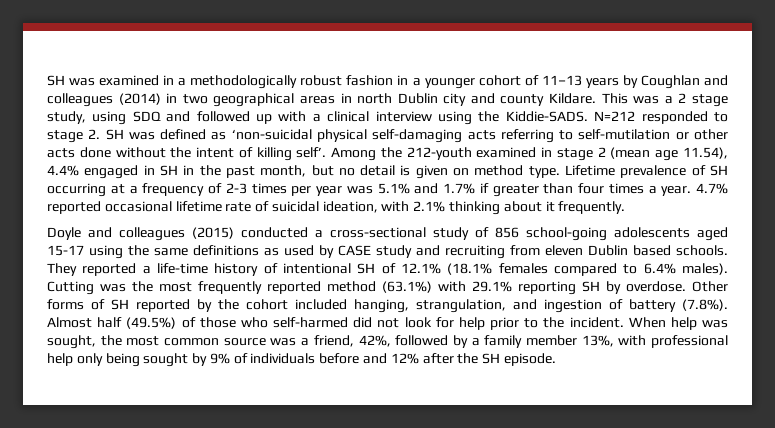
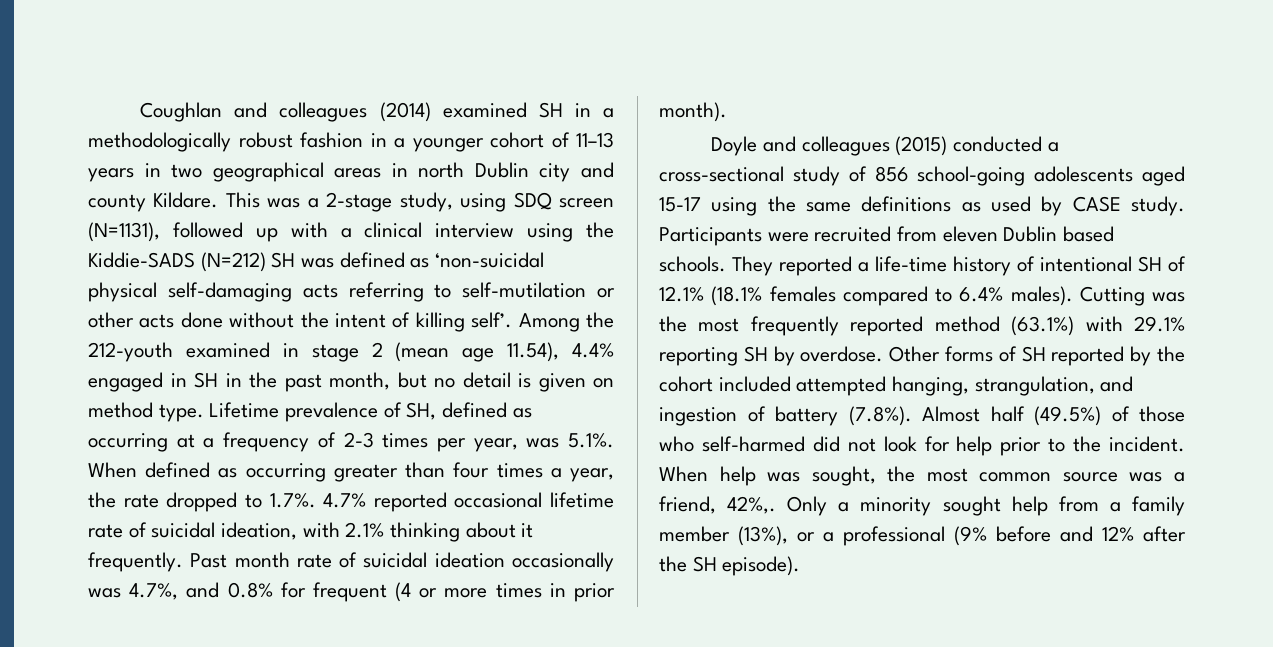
- SH was examined in a methodologically robust fashion in a younger cohort of 11–13 years by Coughlan and colleagues (2014) in two geographical areas in north Dublin city and county Kildare.
+ Coughlan and colleagues (2014) examined SH in a methodologically robust fashion in a younger cohort of 11–13 years in two geographical areas in north Dublin city and county Kildare.
- This was a 2 stage study, using SDQ and followed up with a clinical interview using the Kiddie-SADS. N=212 responded to stage 2. SH was defined as ‘non-suicidal physical self-damaging acts referring to self-mutilation or other acts done without the intent of killing self’.
+ This was a 2-stage study, using SDQ screen (N=1131), followed up with a clinical interview using the Kiddie-SADS (N=212) SH was defined as ‘non-suicidal physical self-damaging acts referring to self-mutilation or other acts done without the intent of killing self’.
- Lifetime prevalence of SH occurring at a frequency of 2-3 times per year was 5.1% and 1.7% if greater than four times a year. 4.7% reported occasional lifetime rate of suicidal ideation, with 2.1% thinking about it frequently.
+ Lifetime prevalence of SH, defined as occurring at a frequency of 2-3 times per year, was 5.1%. When defined as occurring greater than four times a year, the rate dropped to 1.7%. 4.7% reported occasional lifetime rate of suicidal ideation, with 2.1% thinking about it frequently. Past month rate of suicidal ideation occasionally was 4.7%, and 0.8% for frequent (4 or more times in prior month).
- Doyle and colleagues (2015) conducted a cross-sectional study of 856 school-going adolescents aged 15-17 using the same definitions as used by CASE study and recruiting from eleven Dublin based schools.
+ Doyle and colleagues (2015) conducted a cross-sectional study of 856 school-going adolescents aged 15-17 using the same definitions as used by CASE study. Participants were recruited from eleven Dublin based schools.
- Other forms of SH reported by the cohort included hanging, strangulation, and ingestion of battery (7.8%). Almost half (49.5%) of those who self-harmed did not look for help prior to the incident.
+ Other forms of SH reported by the cohort included attempted hanging, strangulation, and ingestion of battery (7.8%). Almost half (49.5%) of those who self-harmed did not look for help prior to the incident.
- When help was sought, the most common source was a friend, 42%, followed by a family member 13%, with professional help only being sought by 9% of individuals before and 12% after the SH episode.
+ When help was sought, the most common source was a friend, 42%,. Only a minority sought help from a family member (13%), or a professional (9% before and 12% after the SH episode).

